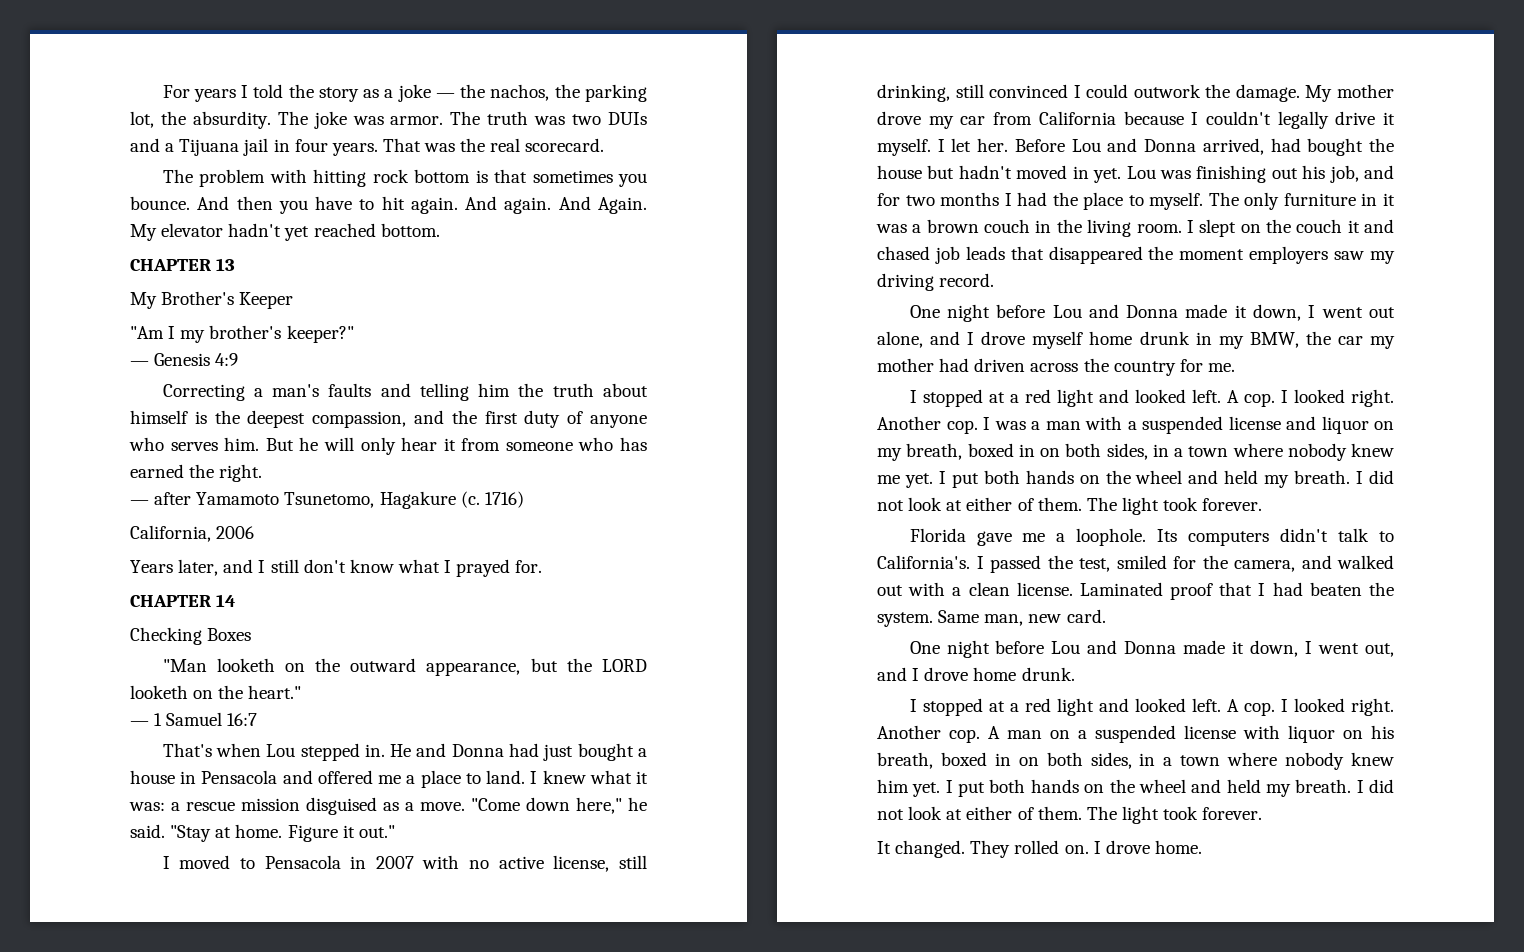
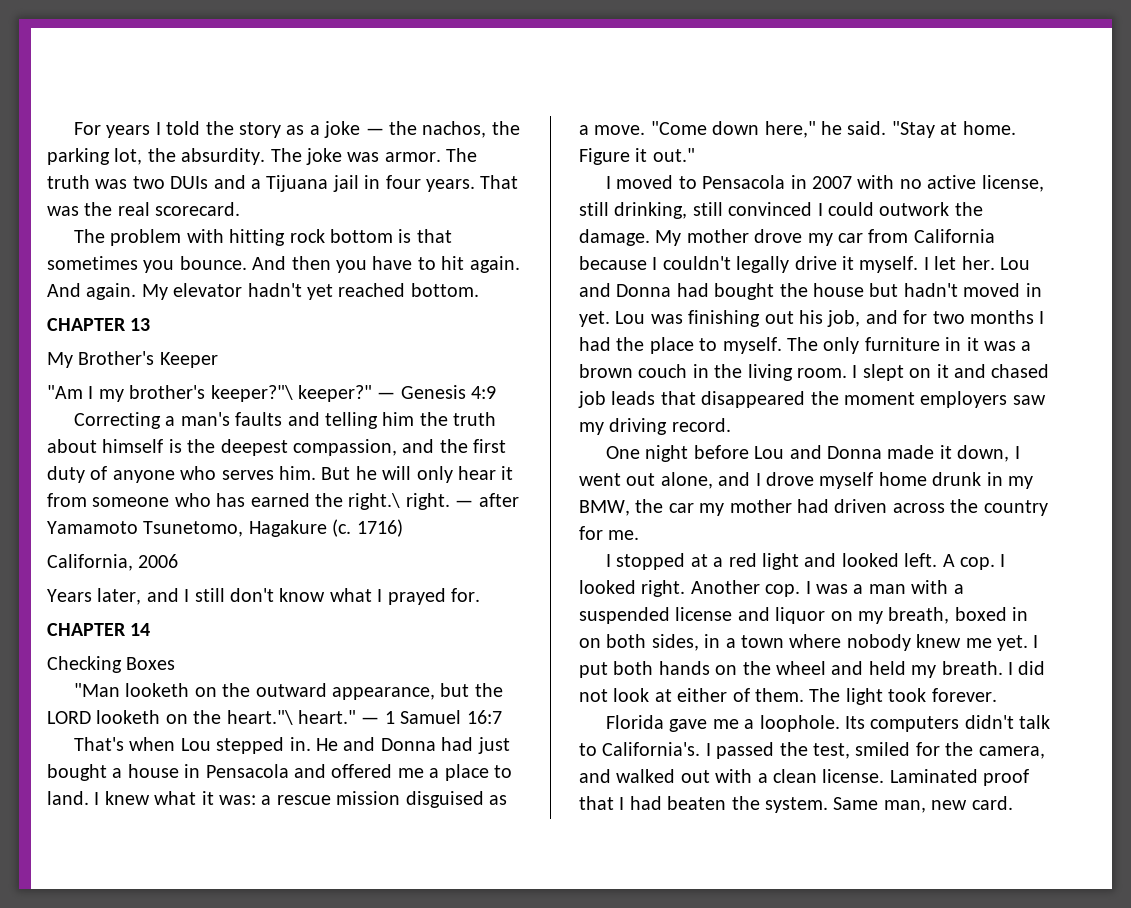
- And Again.
- "Am I my brother's keeper?"
- — Genesis 4:9
+ "Am I my brother's keeper?"\ keeper?" — Genesis 4:9
- But he will only hear it from someone who has earned the right.
- — after Yamamoto Tsunetomo, Hagakure (c.
+ But he will only hear it from someone who has earned the right.\ right. — after Yamamoto Tsunetomo, Hagakure (c.
- "Man looketh on the outward appearance, but the LORD looketh on the heart."
- — 1 Samuel 16:7
+ "Man looketh on the outward appearance, but the LORD looketh on the heart."\ heart." — 1 Samuel 16:7
- Before Lou and Donna arrived, had bought the house but hadn't moved in yet.
+ Lou and Donna had bought the house but hadn't moved in yet.
- I slept on the couch it and chased job leads that disappeared the moment employers saw my driving record.
+ I slept on it and chased job leads that disappeared the moment employers saw my driving record.
- One night before Lou and Donna made it down, I went out, and I drove home drunk.
- I stopped at a red light and looked left. A cop. I looked right. Another cop. A man on a suspended license with liquor on his breath, boxed in on both sides, in a town where nobody knew him yet. I put both hands on the wheel and held my breath. I did not look at either of them. The light took forever.
- It changed. They rolled on. I drove home.

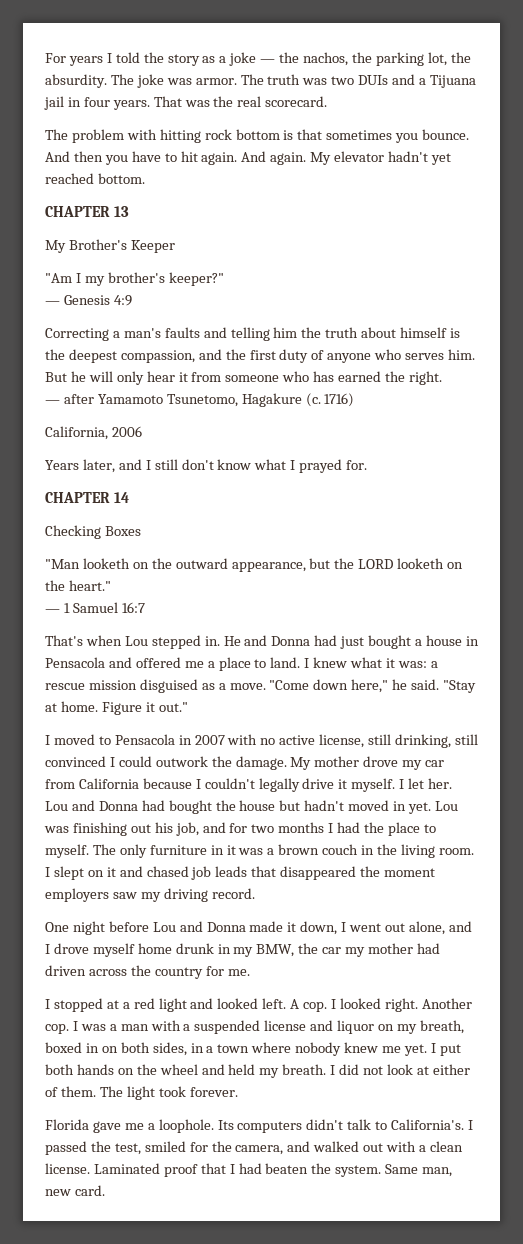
- "Am I my brother's keeper?"\ keeper?" — Genesis 4:9
+ "Am I my brother's keeper?"
+ — Genesis 4:9
- But he will only hear it from someone who has earned the right.\ right. — after Yamamoto Tsunetomo, Hagakure (c.
+ But he will only hear it from someone who has earned the right.
+ — after Yamamoto Tsunetomo, Hagakure (c.
- "Man looketh on the outward appearance, but the LORD looketh on the heart."\ heart." — 1 Samuel 16:7
+ "Man looketh on the outward appearance, but the LORD looketh on the heart."
+ — 1 Samuel 16:7

